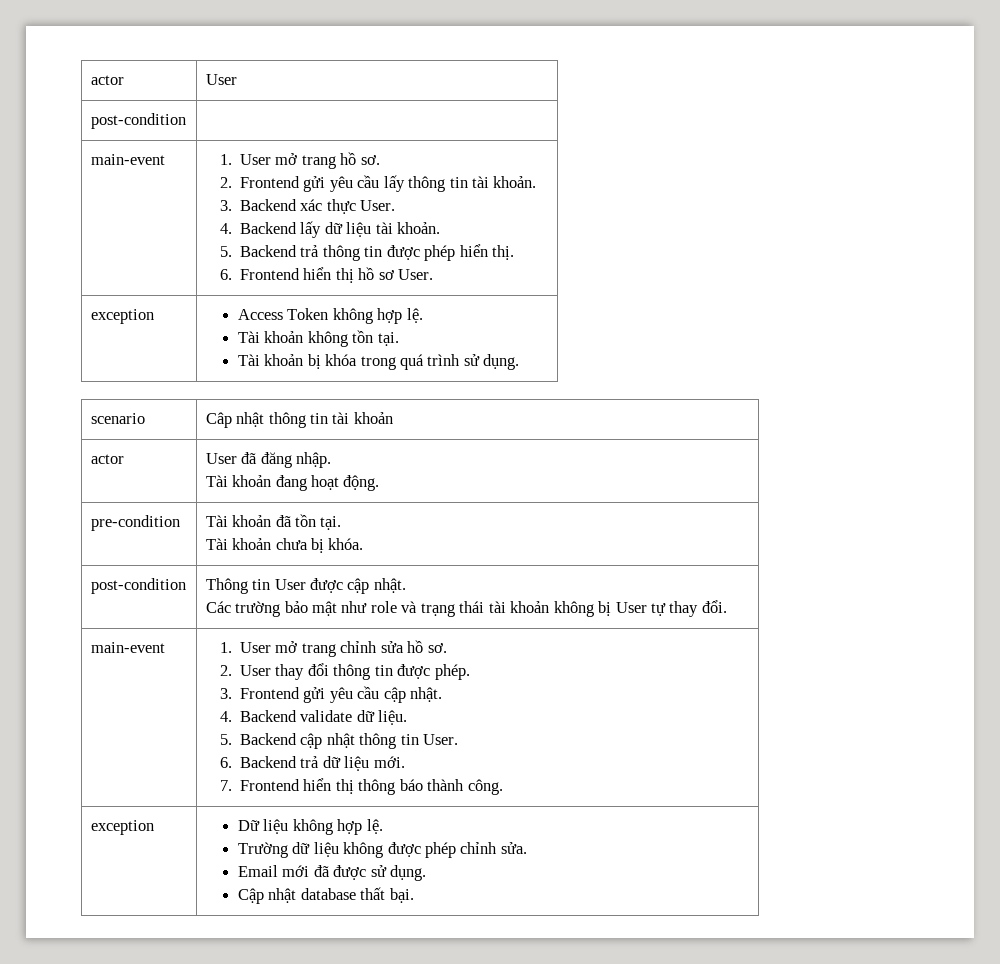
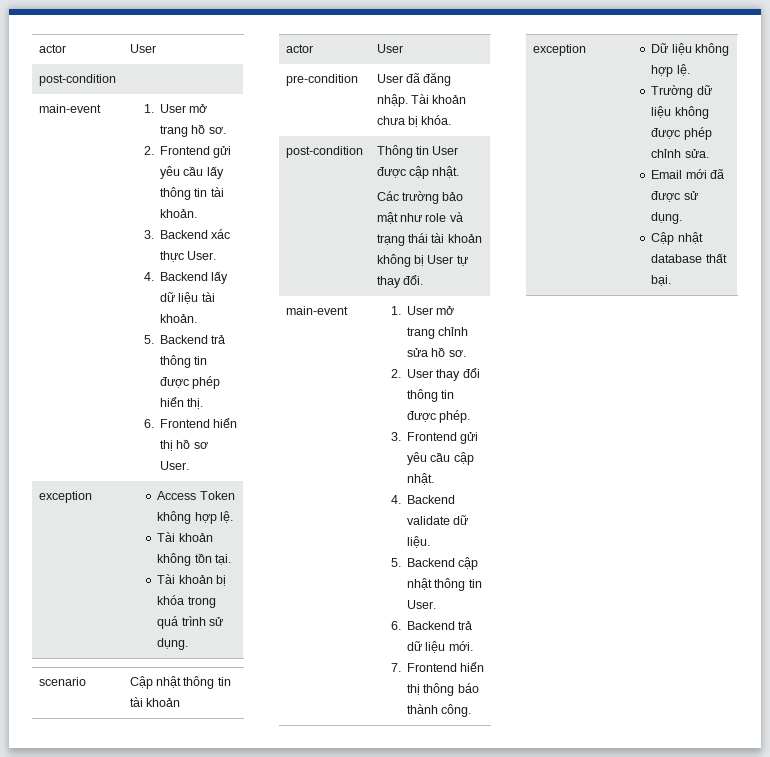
- scenario | Câp nhật thông tin tài khoản
- actor | User đã đăng nhập.
- Tài khoản đang hoạt động.
- pre-condition | Tài khoản đã tồn tại.
- Tài khoản chưa bị khóa.
+ scenario | Cập nhật thông tin tài khoản
+ actor | User
+ pre-condition | User đã đăng nhập. Tài khoản chưa bị khóa.

